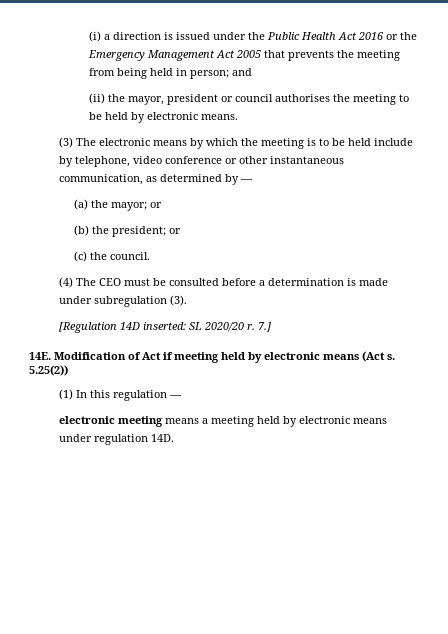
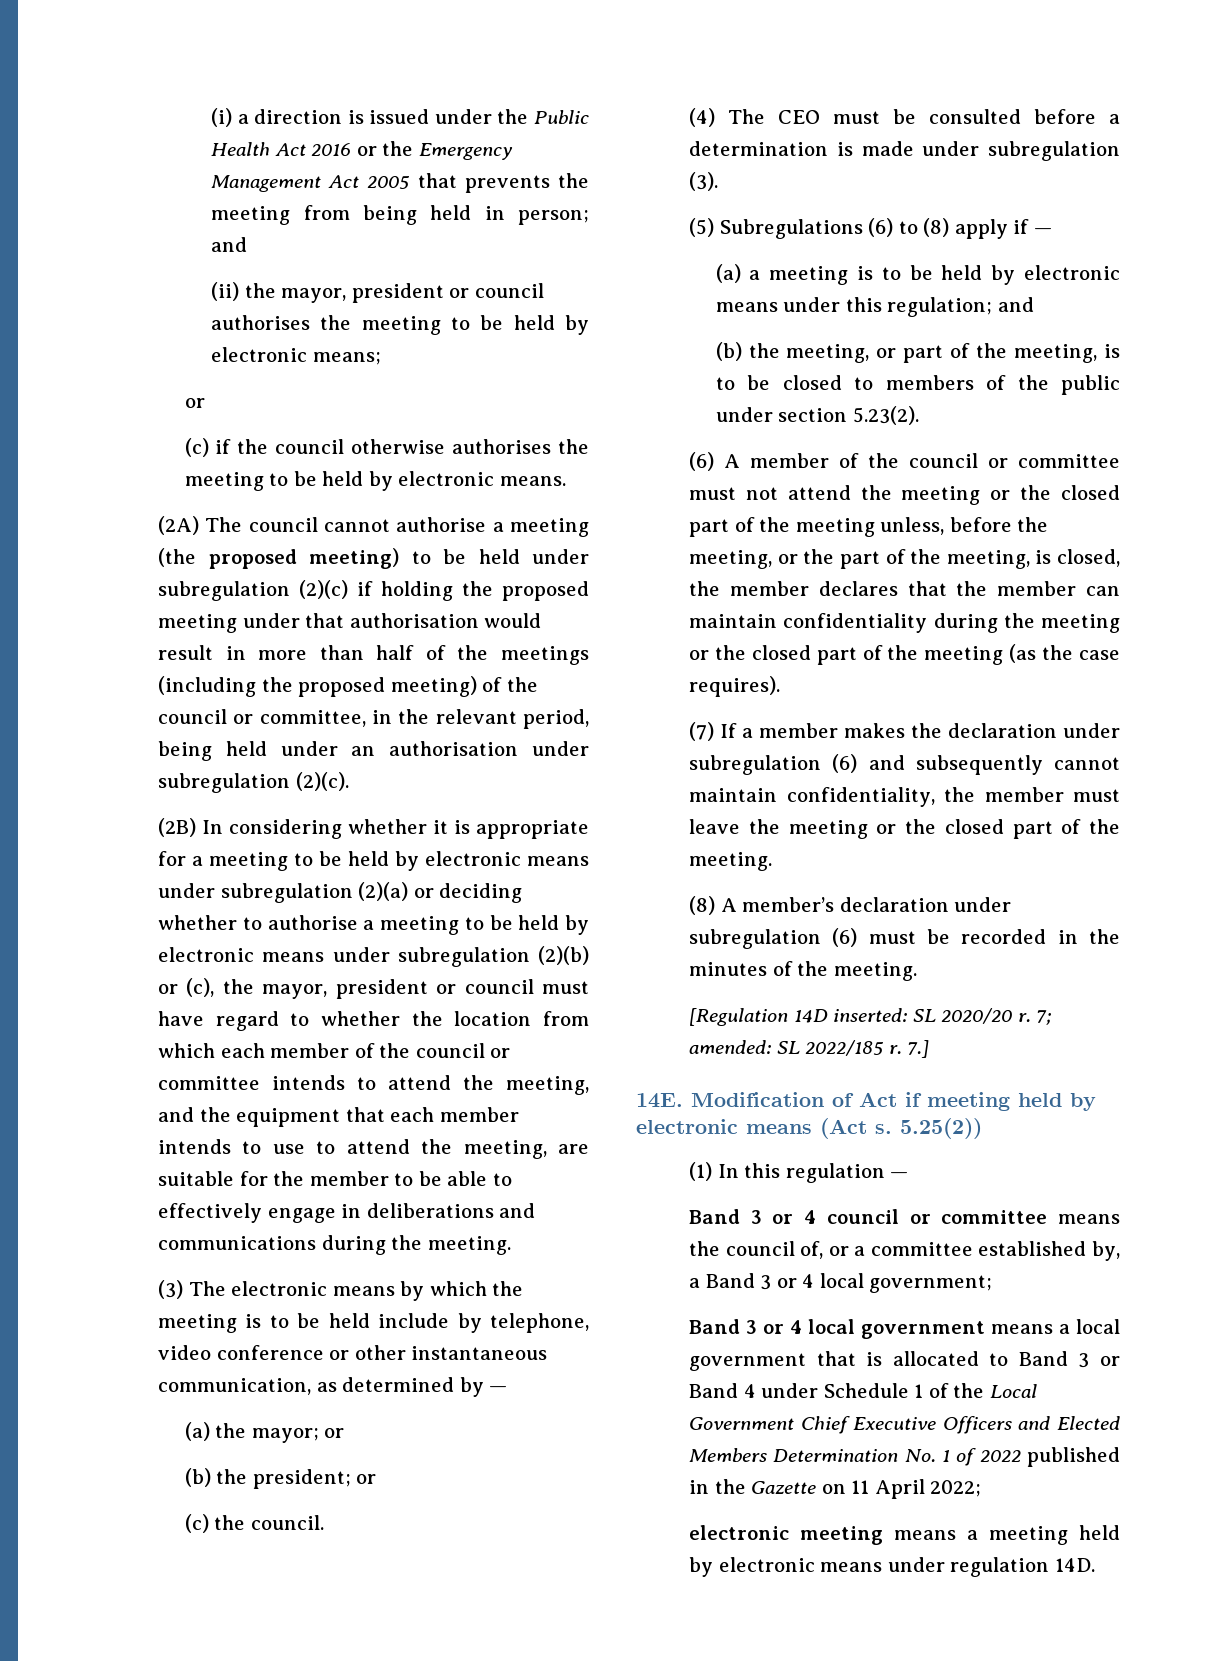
- (ii) the mayor, president or council authorises the meeting to be held by electronic means.
+ (ii) the mayor, president or council authorises the meeting to be held by electronic means;
+ or
+ (c) if the council otherwise authorises the meeting to be held by electronic means.
+ (2A) The council cannot authorise a meeting (the proposed meeting) to be held under subregulation (2)(c) if holding the proposed meeting under that authorisation would result in more than half of the meetings (including the proposed meeting) of the council or committee, in the relevant period, being held under an authorisation under subregulation (2)(c).
+ (2B) In considering whether it is appropriate for a meeting to be held by electronic means under subregulation (2)(a) or deciding whether to authorise a meeting to be held by electronic means under subregulation (2)(b) or (c), the mayor, president or council must have regard to whether the location from which each member of the council or committee intends to attend the meeting, and the equipment that each member intends to use to attend the meeting, are suitable for the member to be able to effectively engage in deliberations and communications during the meeting.
+ (5) Subregulations (6) to (8) apply if —
+ (a) a meeting is to be held by electronic means under this regulation; and
+ (b) the meeting, or part of the meeting, is to be closed to members of the public under section 5.23(2).
+ (6) A member of the council or committee must not attend the meeting or the closed part of the meeting unless, before the meeting, or the part of the meeting, is closed, the member declares that the member can maintain confidentiality during the meeting or the closed part of the meeting (as the case requires).
+ (7) If a member makes the declaration under subregulation (6) and subsequently cannot maintain confidentiality, the member must leave the meeting or the closed part of the meeting.
+ (8) A member’s declaration under subregulation (6) must be recorded in the minutes of the meeting.
+ 7; amended: SL 2022/185 r.
+ Band 3 or 4 council or committee means the council of, or a committee established by, a Band 3 or 4 local government;
+ Band 3 or 4 local government means a local government that is allocated to Band 3 or Band 4 under Schedule 1 of the Local Government Chief Executive Officers and Elected Members Determination No. 1 of 2022 published in the Gazette on 11 April 2022;

